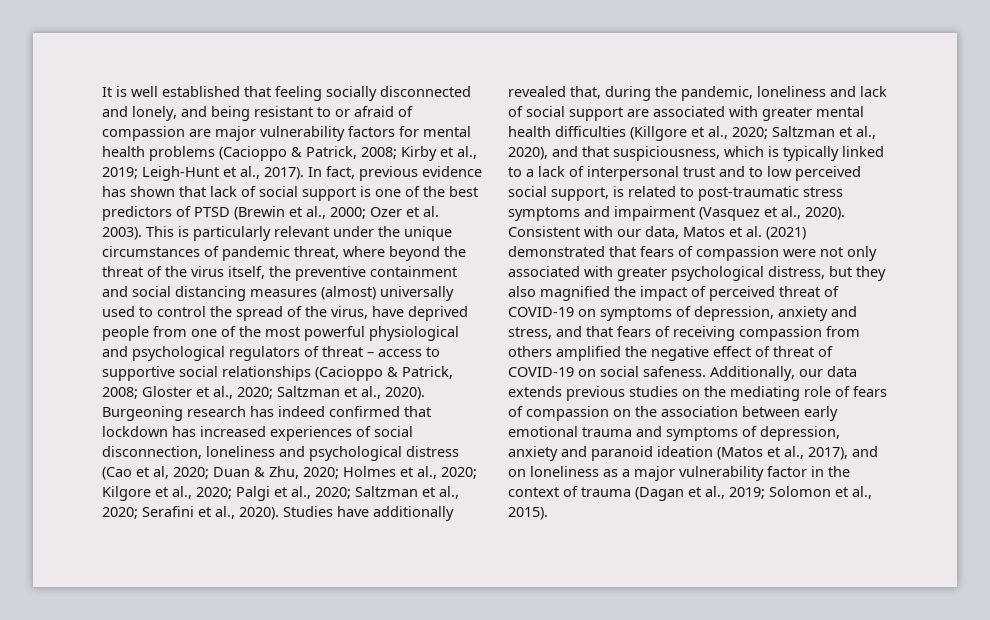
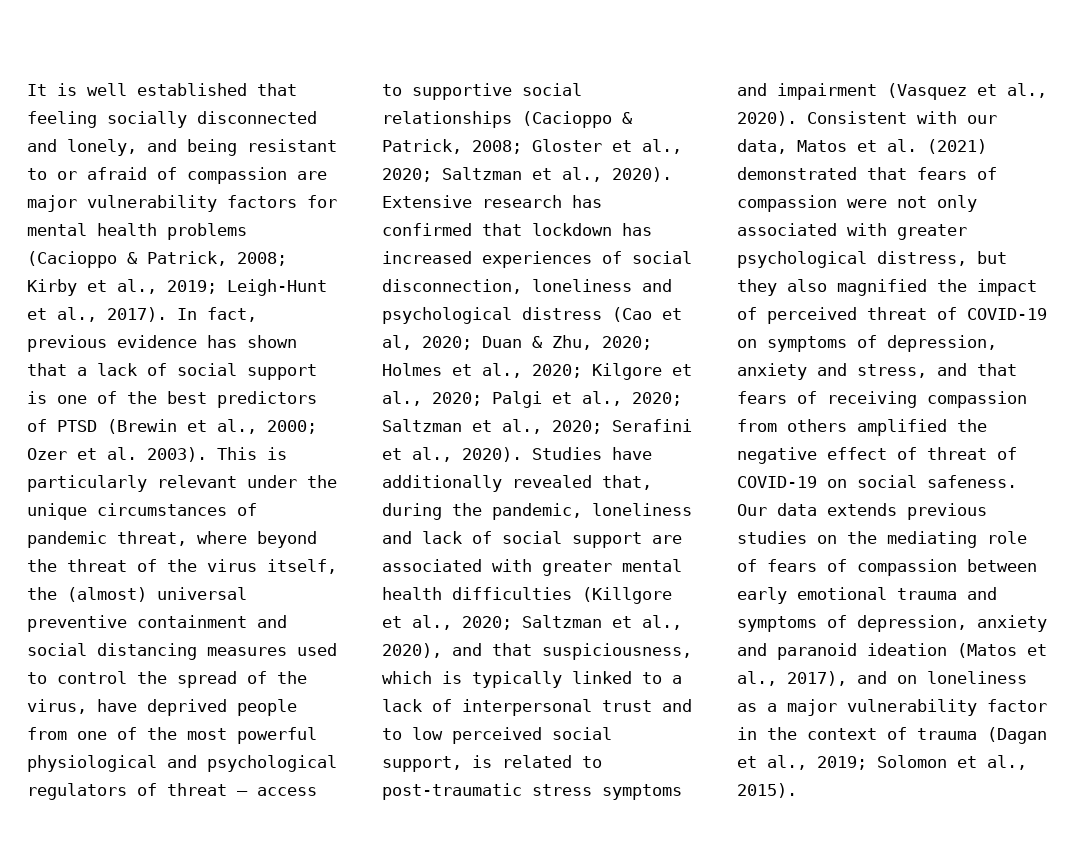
- In fact, previous evidence has shown that lack of social support is one of the best predictors of PTSD (Brewin et al., 2000; Ozer et al. 2003).
+ In fact, previous evidence has shown that a lack of social support is one of the best predictors of PTSD (Brewin et al., 2000; Ozer et al. 2003).
- This is particularly relevant under the unique circumstances of pandemic threat, where beyond the threat of the virus itself, the preventive containment and social distancing measures (almost) universally used to control the spread of the virus, have deprived people from one of the most powerful physiological and psychological regulators of threat – access to supportive social relationships (Cacioppo & Patrick, 2008;
+ This is particularly relevant under the unique circumstances of pandemic threat, where beyond the threat of the virus itself, the (almost) universal preventive containment and social distancing measures used to control the spread of the virus, have deprived people from one of the most powerful physiological and psychological regulators of threat – access to supportive social relationships (Cacioppo & Patrick, 2008;
- Burgeoning research has indeed confirmed that lockdown has increased experiences of social disconnection, loneliness and psychological distress (Cao et al, 2020; Duan & Zhu, 2020; Holmes et al., 2020; Kilgore et al., 2020; Palgi et al., 2020; Saltzman et al., 2020; Serafini et al., 2020).
+ Extensive research has confirmed that lockdown has increased experiences of social disconnection, loneliness and psychological distress (Cao et al, 2020; Duan & Zhu, 2020; Holmes et al., 2020; Kilgore et al., 2020; Palgi et al., 2020; Saltzman et al., 2020; Serafini et al., 2020).
- Additionally, our data extends previous studies on the mediating role of fears of compassion on the association between early emotional trauma and symptoms of depression, anxiety and paranoid ideation (Matos et al., 2017), and on loneliness as a major vulnerability factor in the context of trauma (Dagan et al., 2019; Solomon et al., 2015).
+ Our data extends previous studies on the mediating role of fears of compassion between early emotional trauma and symptoms of depression, anxiety and paranoid ideation (Matos et al., 2017), and on loneliness as a major vulnerability factor in the context of trauma (Dagan et al., 2019; Solomon et al., 2015).

